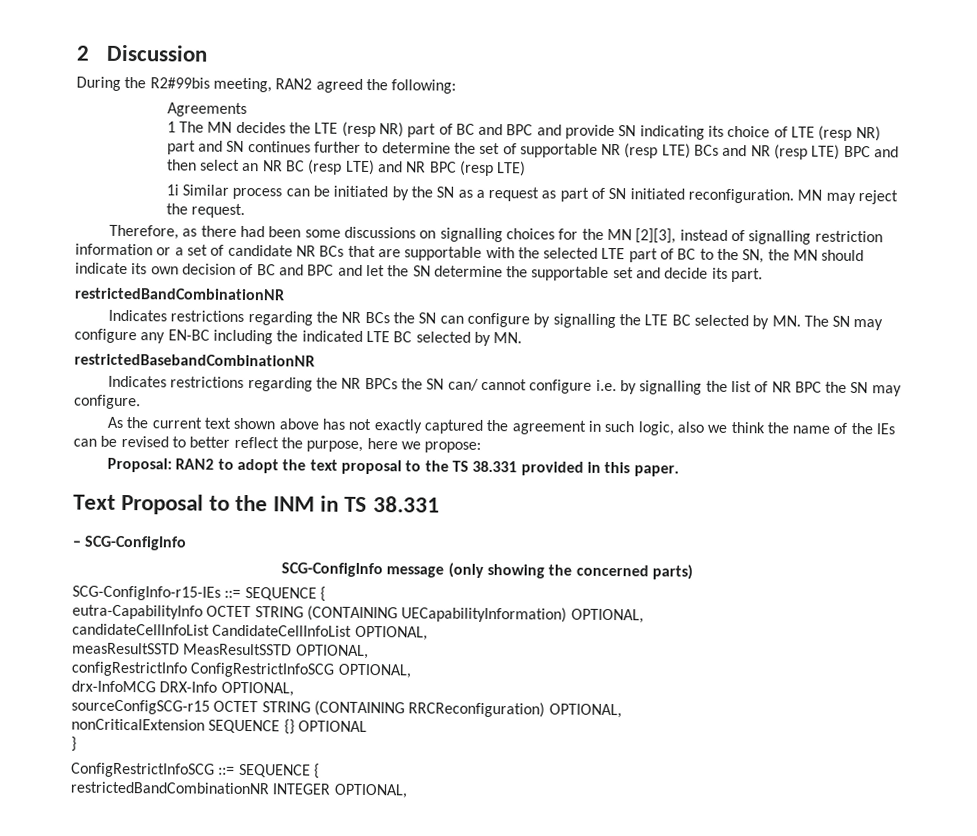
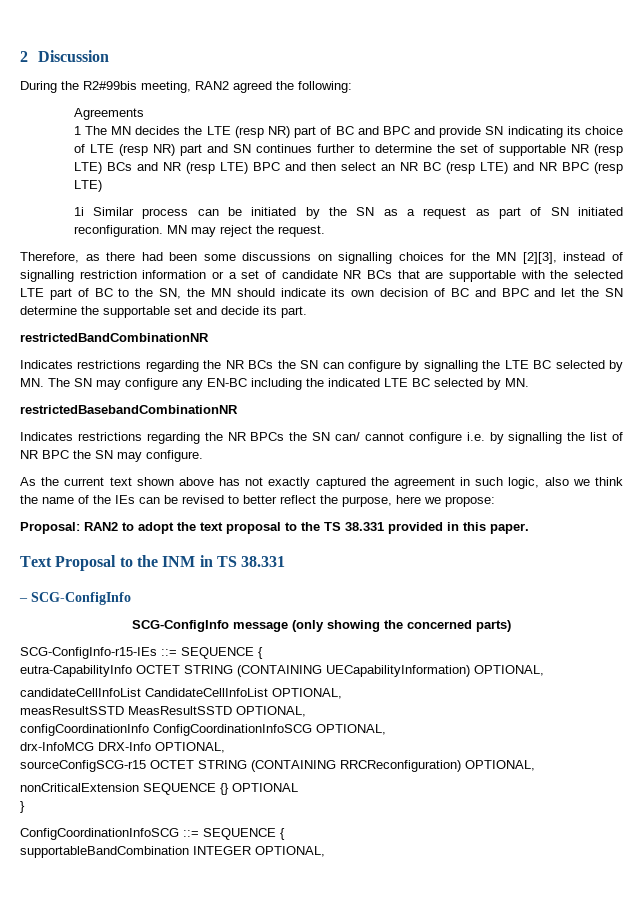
- configRestrictInfo ConfigRestrictInfoSCG OPTIONAL,
+ configCoordinationInfo ConfigCoordinationInfoSCG OPTIONAL,
- ConfigRestrictInfoSCG ::= SEQUENCE {
- restrictedBandCombinationNR INTEGER OPTIONAL,
+ ConfigCoordinationInfoSCG ::= SEQUENCE {
+ supportableBandCombination INTEGER OPTIONAL,

